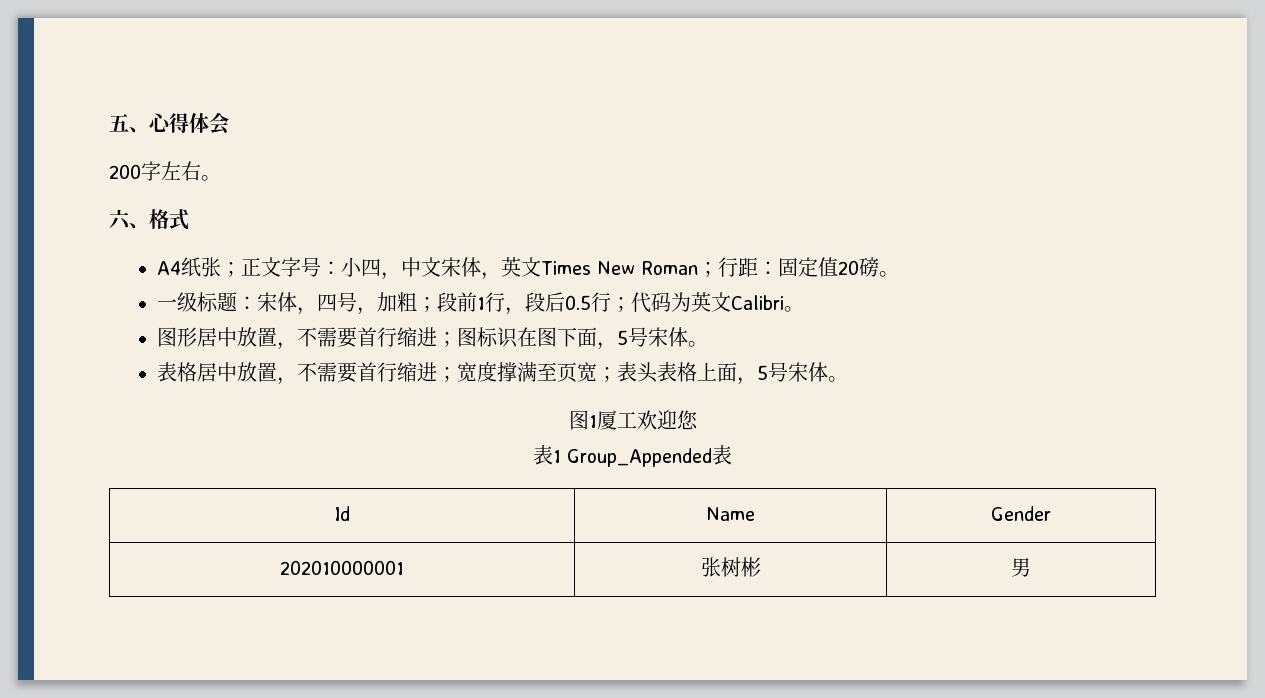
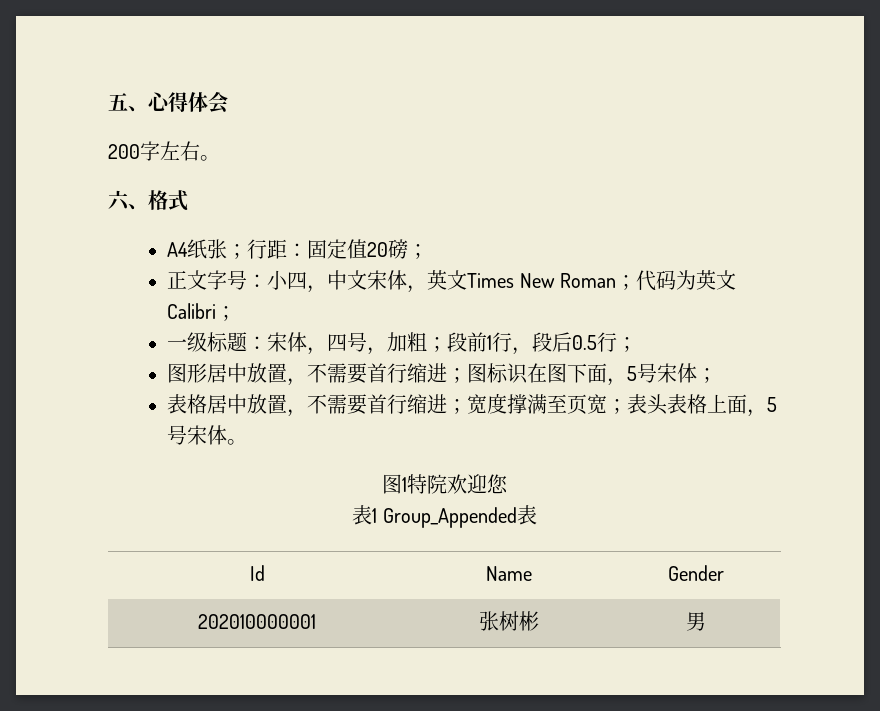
- A4纸张；正文字号：小四，中文宋体，英文Times New Roman；行距：固定值20磅。
+ A4纸张；行距：固定值20磅；
+ 正文字号：小四，中文宋体，英文Times New Roman；代码为英文Calibri；
- 一级标题：宋体，四号，加粗；段前1行，段后0.5行；代码为英文Calibri。
+ 一级标题：宋体，四号，加粗；段前1行，段后0.5行；
- 图形居中放置，不需要首行缩进；图标识在图下面，5号宋体。
+ 图形居中放置，不需要首行缩进；图标识在图下面，5号宋体；
- 图1厦工欢迎您
+ 图1特院欢迎您

